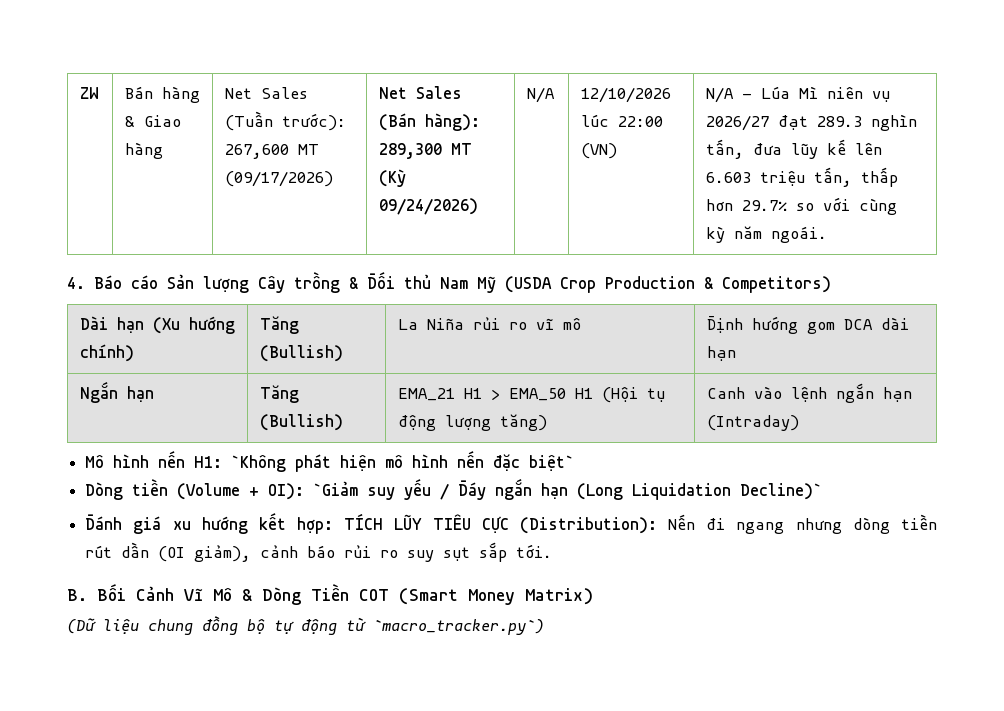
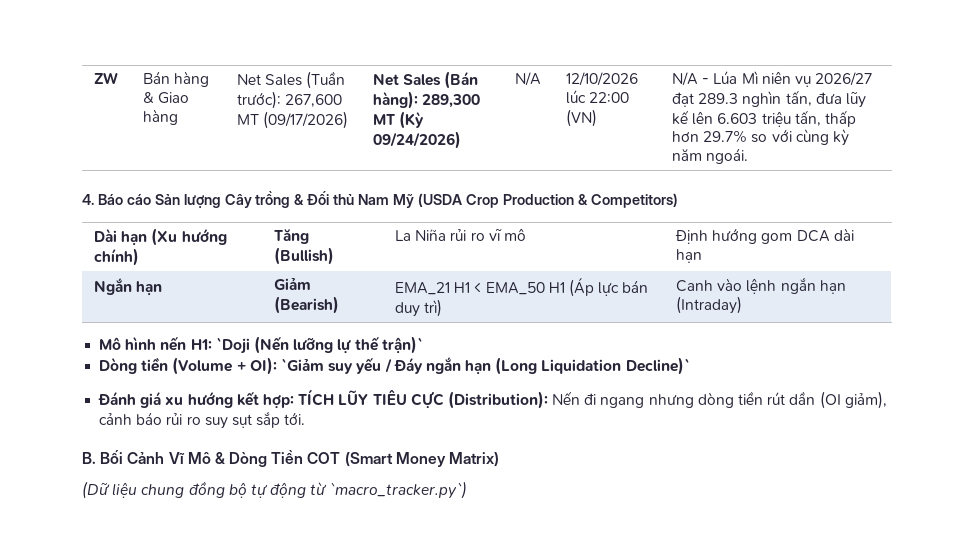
- Ngắn hạn | Tăng (Bullish) | EMA_21 H1 > EMA_50 H1 (Hội tụ động lượng tăng) | Canh vào lệnh ngắn hạn (Intraday)
+ Ngắn hạn | Giảm (Bearish) | EMA_21 H1 < EMA_50 H1 (Áp lực bán duy trì) | Canh vào lệnh ngắn hạn (Intraday)
- Mô hình nến H1: `Không phát hiện mô hình nến đặc biệt`
+ Mô hình nến H1: `Doji (Nến lưỡng lự thế trận)`

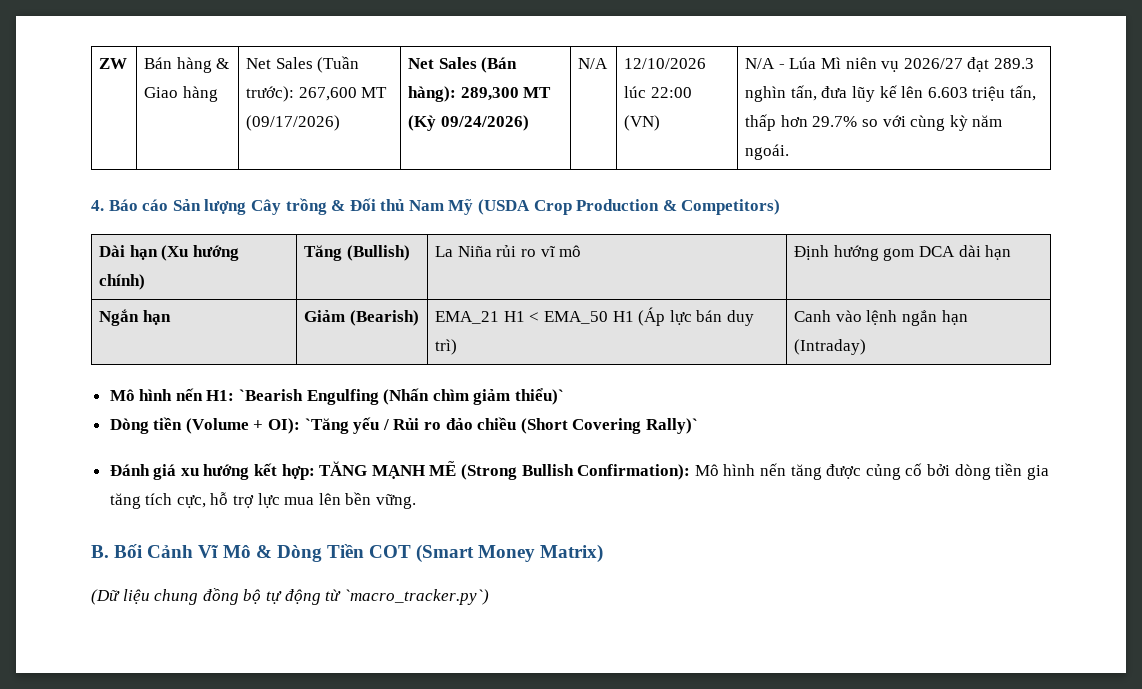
- Mô hình nến H1: `Doji (Nến lưỡng lự thế trận)`
+ Mô hình nến H1: `Bearish Engulfing (Nhấn chìm giảm thiểu)`
- Dòng tiền (Volume + OI): `Giảm suy yếu / Đáy ngắn hạn (Long Liquidation Decline)`
+ Dòng tiền (Volume + OI): `Tăng yếu / Rủi ro đảo chiều (Short Covering Rally)`
- Đánh giá xu hướng kết hợp: TÍCH LŨY TIÊU CỰC (Distribution): Nến đi ngang nhưng dòng tiền rút dần (OI giảm), cảnh báo rủi ro suy sụt sắp tới.
+ Đánh giá xu hướng kết hợp: TĂNG MẠNH MẼ (Strong Bullish Confirmation): Mô hình nến tăng được củng cố bởi dòng tiền gia tăng tích cực, hỗ trợ lực mua lên bền vững.

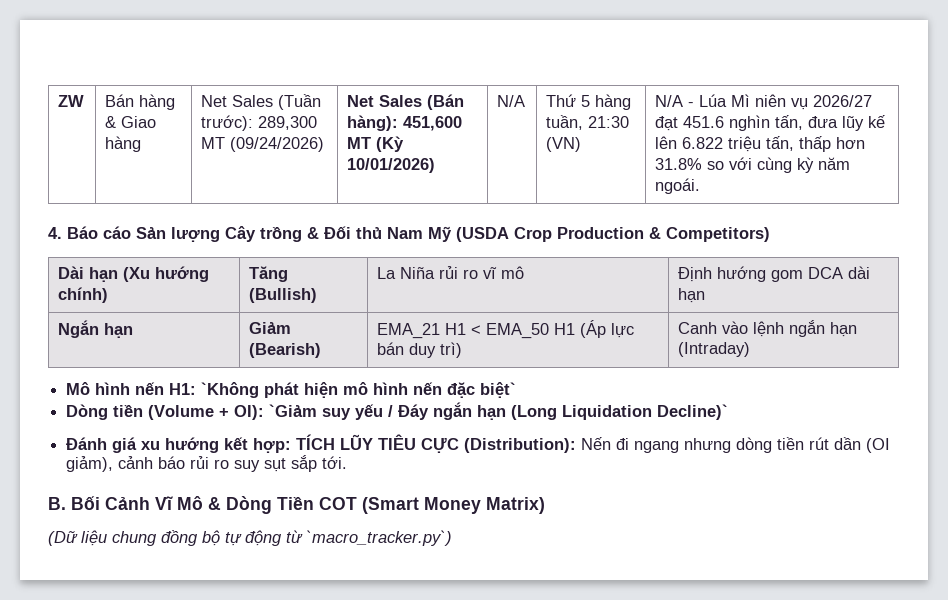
- Net Sales (Tuần trước): 267,600 MT (09/17/2026)
+ Net Sales (Tuần trước): 289,300 MT (09/24/2026)
- Net Sales (Bán hàng): 289,300 MT (Kỳ 09/24/2026)
+ Net Sales (Bán hàng): 451,600 MT (Kỳ 10/01/2026)
- 12/10/2026 lúc 22:00 (VN)
+ Thứ 5 hàng tuần, 21:30 (VN)
- N/A - Lúa Mì niên vụ 2026/27 đạt 289.3 nghìn tấn, đưa lũy kế lên 6.603 triệu tấn, thấp hơn 29.7% so với cùng kỳ năm ngoái.
+ N/A - Lúa Mì niên vụ 2026/27 đạt 451.6 nghìn tấn, đưa lũy kế lên 6.822 triệu tấn, thấp hơn 31.8% so với cùng kỳ năm ngoái.
- Mô hình nến H1: `Bearish Engulfing (Nhấn chìm giảm thiểu)`
+ Mô hình nến H1: `Không phát hiện mô hình nến đặc biệt`
- Dòng tiền (Volume + OI): `Tăng yếu / Rủi ro đảo chiều (Short Covering Rally)`
+ Dòng tiền (Volume + OI): `Giảm suy yếu / Đáy ngắn hạn (Long Liquidation Decline)`
- Đánh giá xu hướng kết hợp: TĂNG MẠNH MẼ (Strong Bullish Confirmation): Mô hình nến tăng được củng cố bởi dòng tiền gia tăng tích cực, hỗ trợ lực mua lên bền vững.
+ Đánh giá xu hướng kết hợp: TÍCH LŨY TIÊU CỰC (Distribution): Nến đi ngang nhưng dòng tiền rút dần (OI giảm), cảnh báo rủi ro suy sụt sắp tới.

